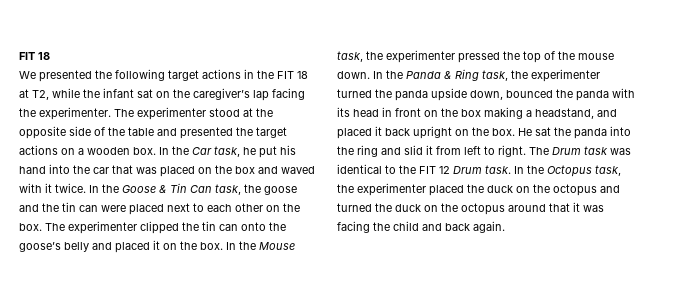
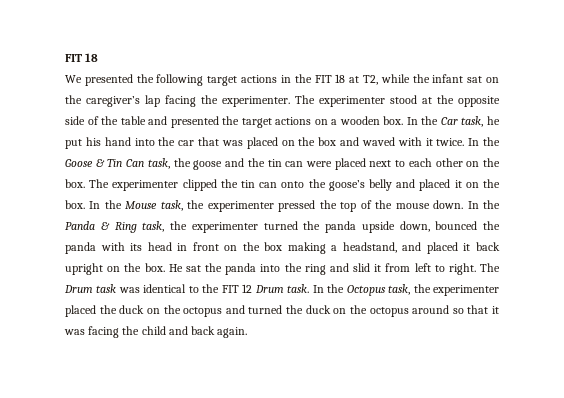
- In the Octopus task, the experimenter placed the duck on the octopus and turned the duck on the octopus around that it was facing the child and back again.
+ In the Octopus task, the experimenter placed the duck on the octopus and turned the duck on the octopus around so that it was facing the child and back again.

